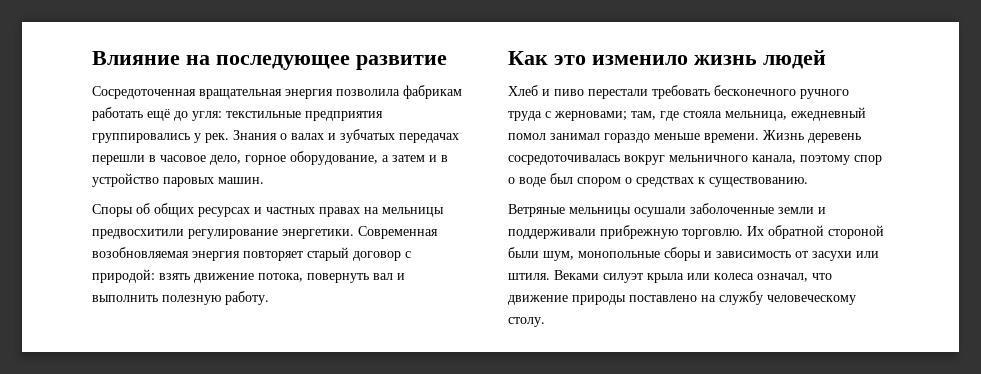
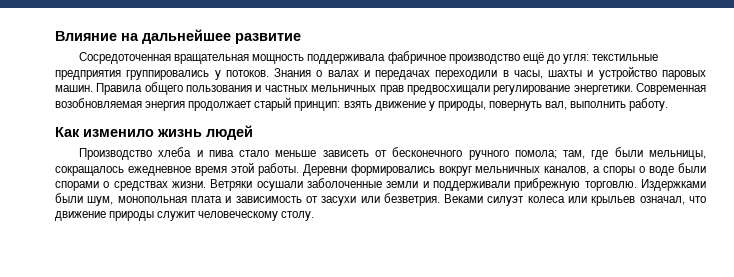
- Влияние на последующее развитие
+ Влияние на дальнейшее развитие
- Сосредоточенная вращательная энергия позволила фабрикам работать ещё до угля: текстильные предприятия группировались у рек.
+ Сосредоточенная вращательная мощность поддерживала фабричное производство ещё до угля: текстильные предприятия группировались у потоков.
- Знания о валах и зубчатых передачах перешли в часовое дело, горное оборудование, а затем и в устройство паровых машин.
- Споры об общих ресурсах и частных правах на мельницы предвосхитили регулирование энергетики.
+ Знания о валах и передачах переходили в часы, шахты и устройство паровых машин. Правила общего пользования и частных мельничных прав предвосхищали регулирование энергетики.
- Современная возобновляемая энергия повторяет старый договор с природой: взять движение потока, повернуть вал и выполнить полезную работу.
+ Современная возобновляемая энергия продолжает старый принцип: взять движение у природы, повернуть вал, выполнить работу.
- Как это изменило жизнь людей
+ Как изменило жизнь людей
- Хлеб и пиво перестали требовать бесконечного ручного труда с жерновами; там, где стояла мельница, ежедневный помол занимал гораздо меньше времени. Жизнь деревень сосредоточивалась вокруг мельничного канала, поэтому спор о воде был спором о средствах к существованию.
- Ветряные мельницы осушали заболоченные земли и поддерживали прибрежную торговлю.
+ Производство хлеба и пива стало меньше зависеть от бесконечного ручного помола; там, где были мельницы, сокращалось ежедневное время этой работы. Деревни формировались вокруг мельничных каналов, а споры о воде были спорами о средствах жизни. Ветряки осушали заболоченные земли и поддерживали прибрежную торговлю.
- Их обратной стороной были шум, монопольные сборы и зависимость от засухи или штиля.
+ Издержками были шум, монопольная плата и зависимость от засухи или безветрия.
- Веками силуэт крыла или колеса означал, что движение природы поставлено на службу человеческому столу.
+ Веками силуэт колеса или крыльев означал, что движение природы служит человеческому столу.

